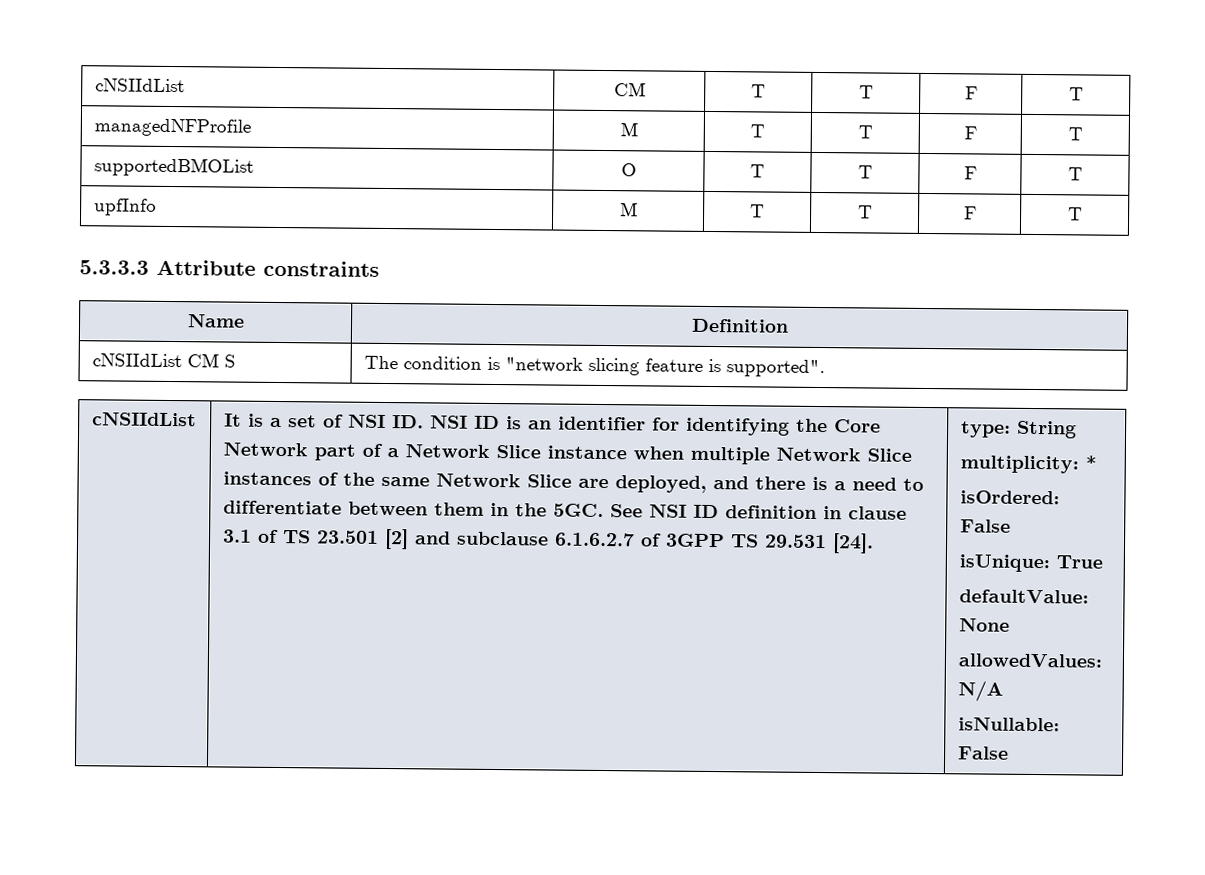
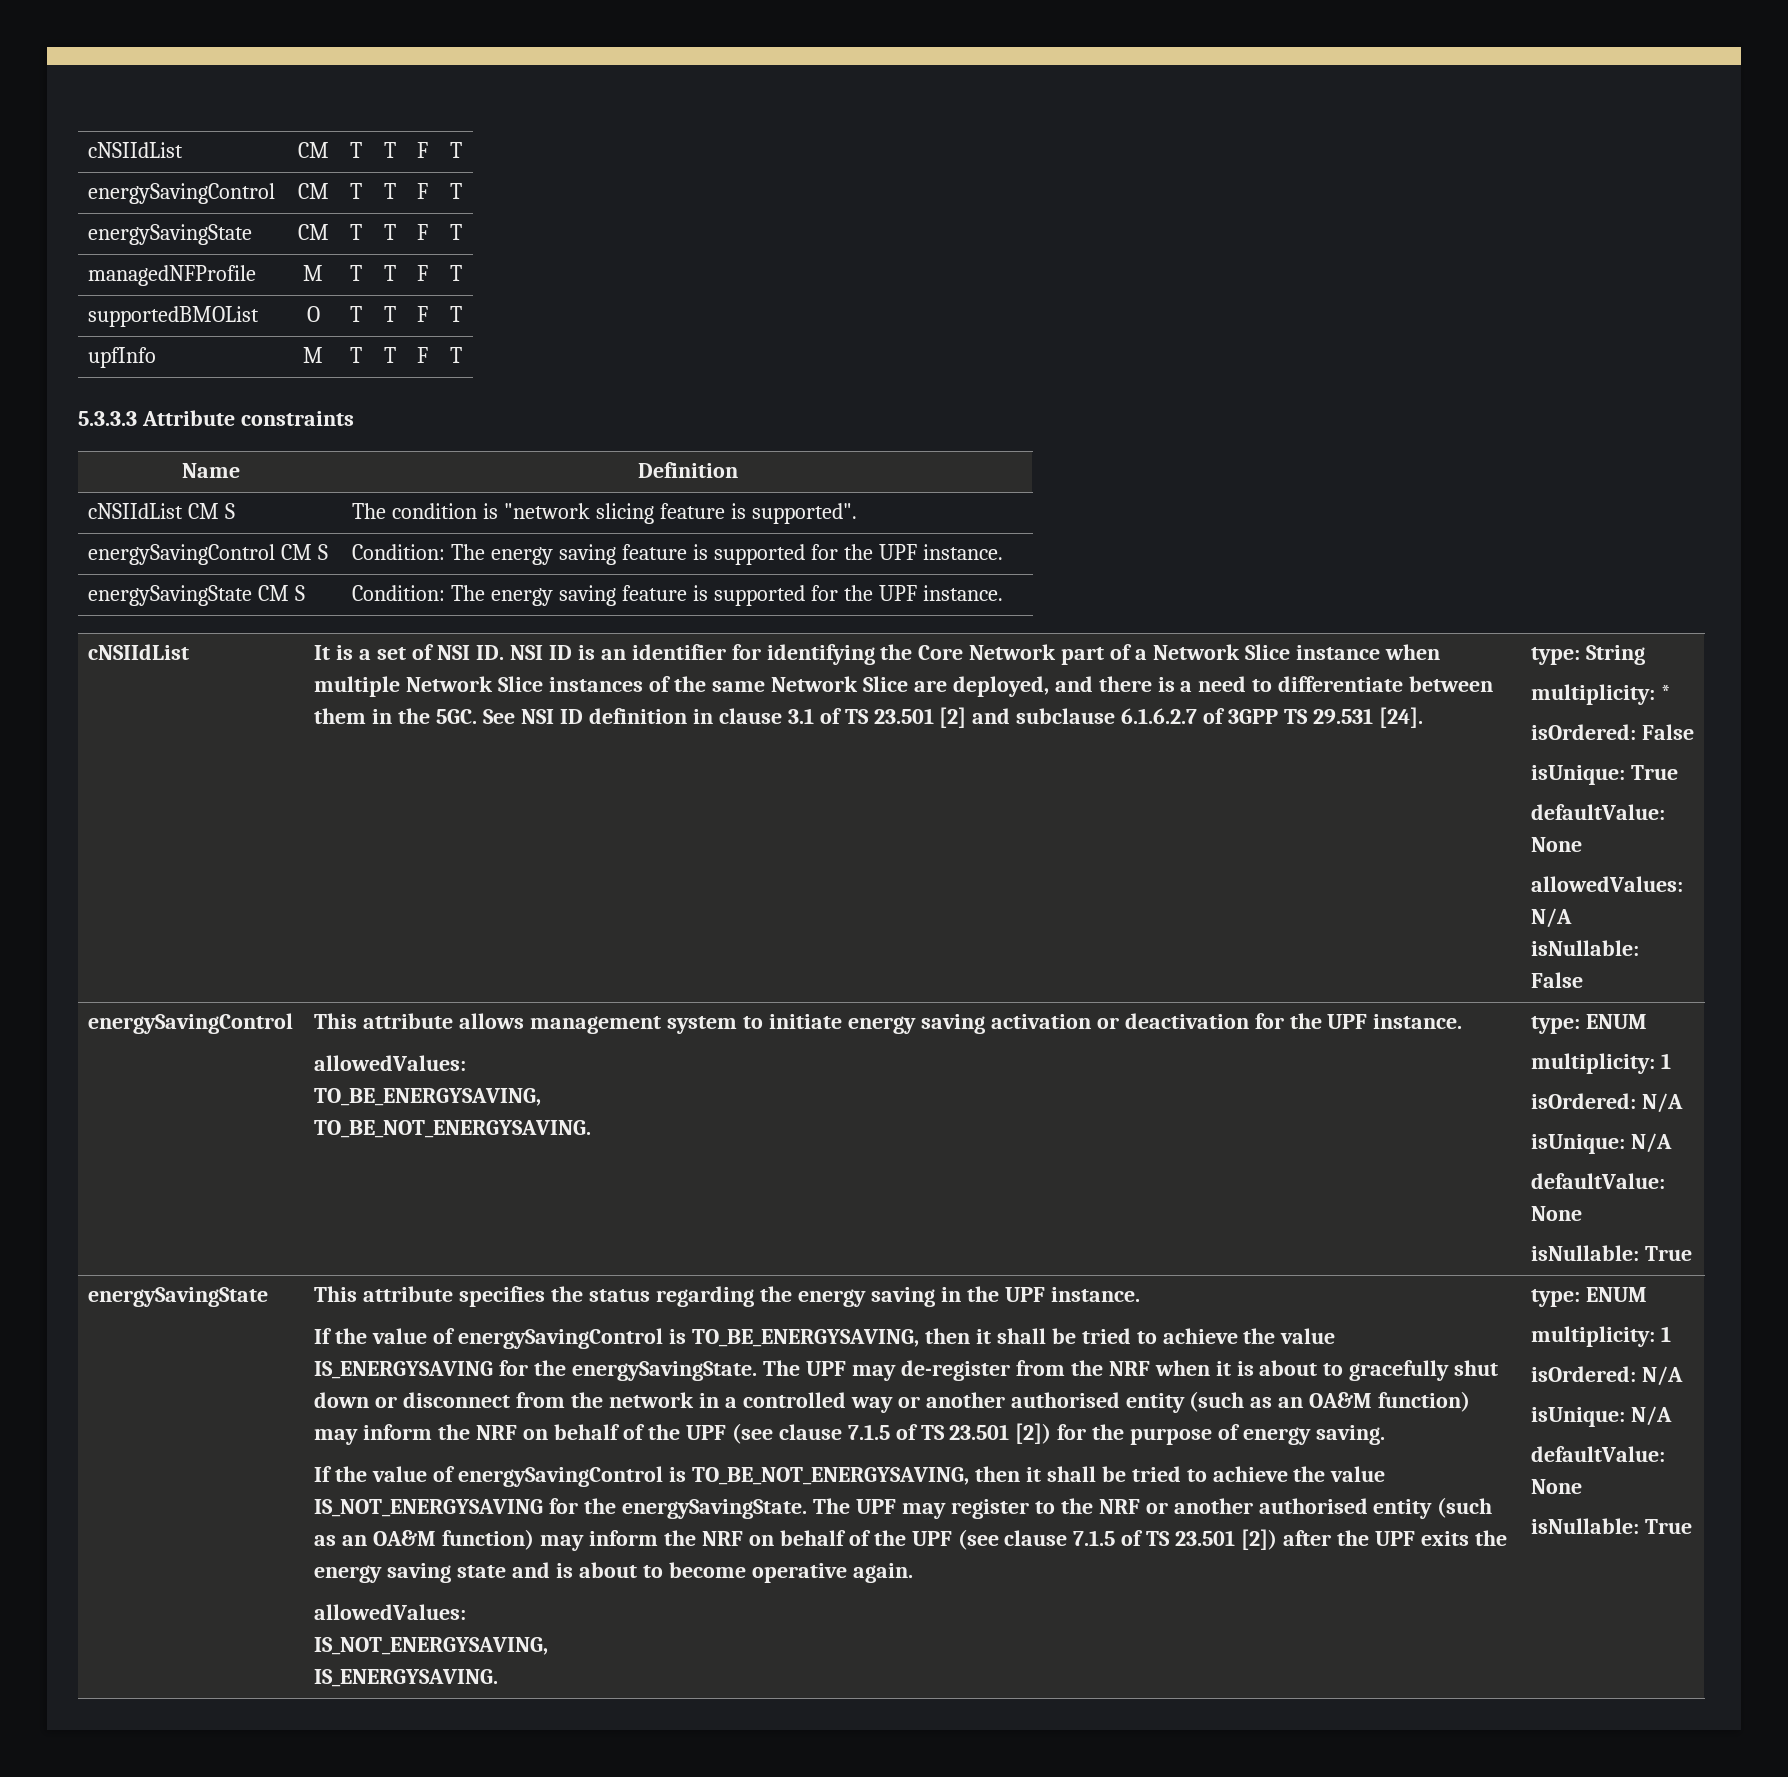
+ energySavingControl | CM | T | T | F | T
+ energySavingState | CM | T | T | F | T
+ energySavingControl CM S | Condition: The energy saving feature is supported for the UPF instance.
+ energySavingState CM S | Condition: The energy saving feature is supported for the UPF instance.
+ energySavingControl | This attribute allows management system to initiate energy saving activation or deactivation for the UPF instance.
+ allowedValues:
+ TO_BE_ENERGYSAVING,
+ TO_BE_NOT_ENERGYSAVING. | type: ENUM
+ multiplicity: 1
+ isOrdered: N/A
+ isUnique: N/A
+ defaultValue: None
+ isNullable: True
+ energySavingState | This attribute specifies the status regarding the energy saving in the UPF instance.
+ If the value of energySavingControl is TO_BE_ENERGYSAVING, then it shall be tried to achieve the value IS_ENERGYSAVING for the energySavingState. The UPF may de-register from the NRF when it is about to gracefully shut down or disconnect from the network in a controlled way or another authorised entity (such as an OA&M function) may inform the NRF on behalf of the UPF (see clause 7.1.5 of TS 23.501 [2]) for the purpose of energy saving.
+ If the value of energySavingControl is TO_BE_NOT_ENERGYSAVING, then it shall be tried to achieve the value IS_NOT_ENERGYSAVING for the energySavingState. The UPF may register to the NRF or another authorised entity (such as an OA&M function) may inform the NRF on behalf of the UPF (see clause 7.1.5 of TS 23.501 [2]) after the UPF exits the energy saving state and is about to become operative again.
+ allowedValues:
+ IS_NOT_ENERGYSAVING,
+ IS_ENERGYSAVING. | type: ENUM
+ multiplicity: 1
+ isOrdered: N/A
+ isUnique: N/A
+ defaultValue: None
+ isNullable: True

